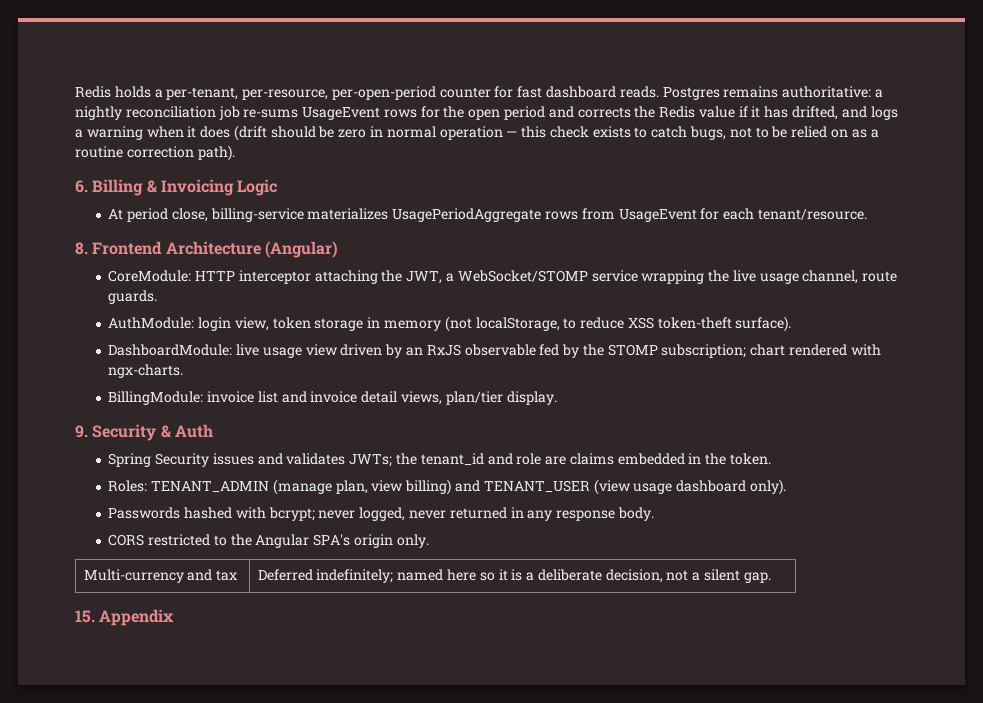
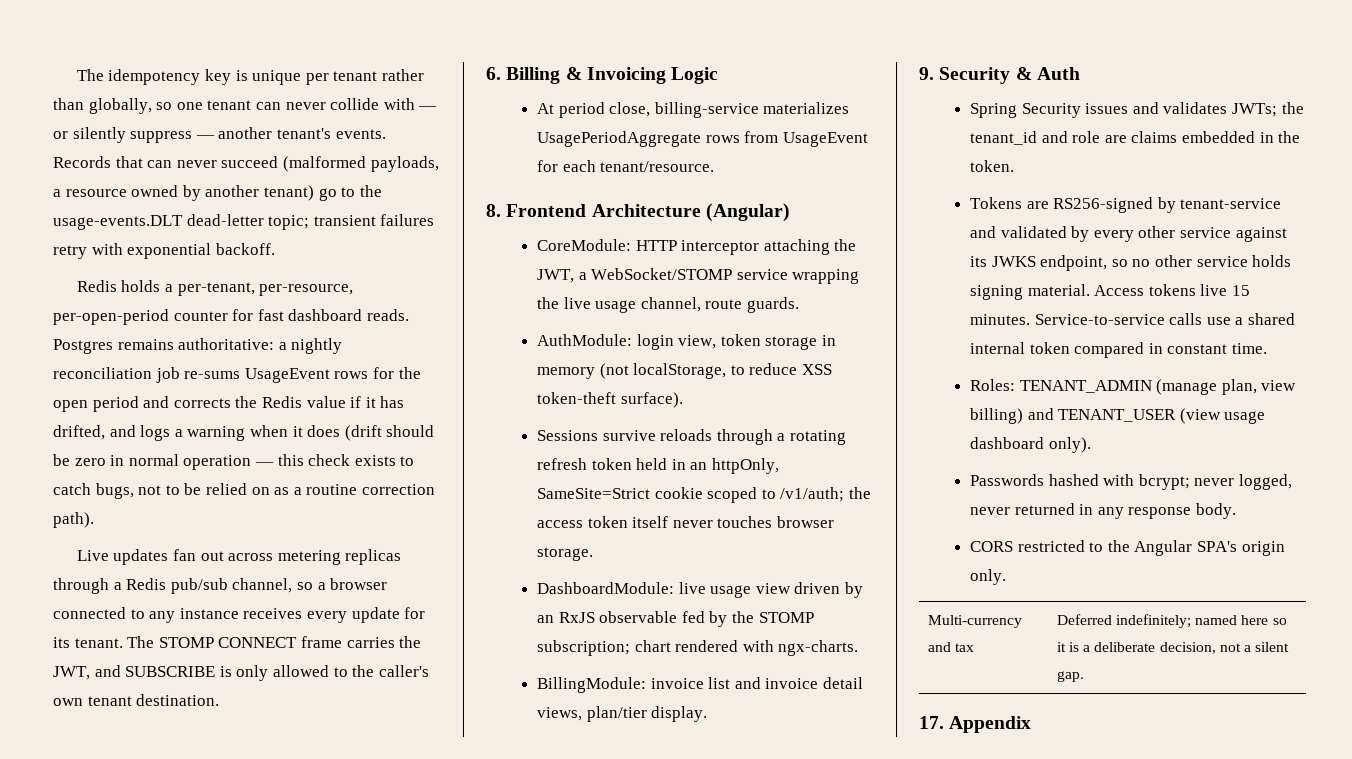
+ The idempotency key is unique per tenant rather than globally, so one tenant can never collide with — or silently suppress — another tenant's events. Records that can never succeed (malformed payloads, a resource owned by another tenant) go to the usage-events.DLT dead-letter topic; transient failures retry with exponential backoff.
+ Live updates fan out across metering replicas through a Redis pub/sub channel, so a browser connected to any instance receives every update for its tenant. The STOMP CONNECT frame carries the JWT, and SUBSCRIBE is only allowed to the caller's own tenant destination.
+ Sessions survive reloads through a rotating refresh token held in an httpOnly, SameSite=Strict cookie scoped to /v1/auth; the access token itself never touches browser storage.
+ Tokens are RS256-signed by tenant-service and validated by every other service against its JWKS endpoint, so no other service holds signing material. Access tokens live 15 minutes. Service-to-service calls use a shared internal token compared in constant time.
- 15. Appendix
+ 17. Appendix

